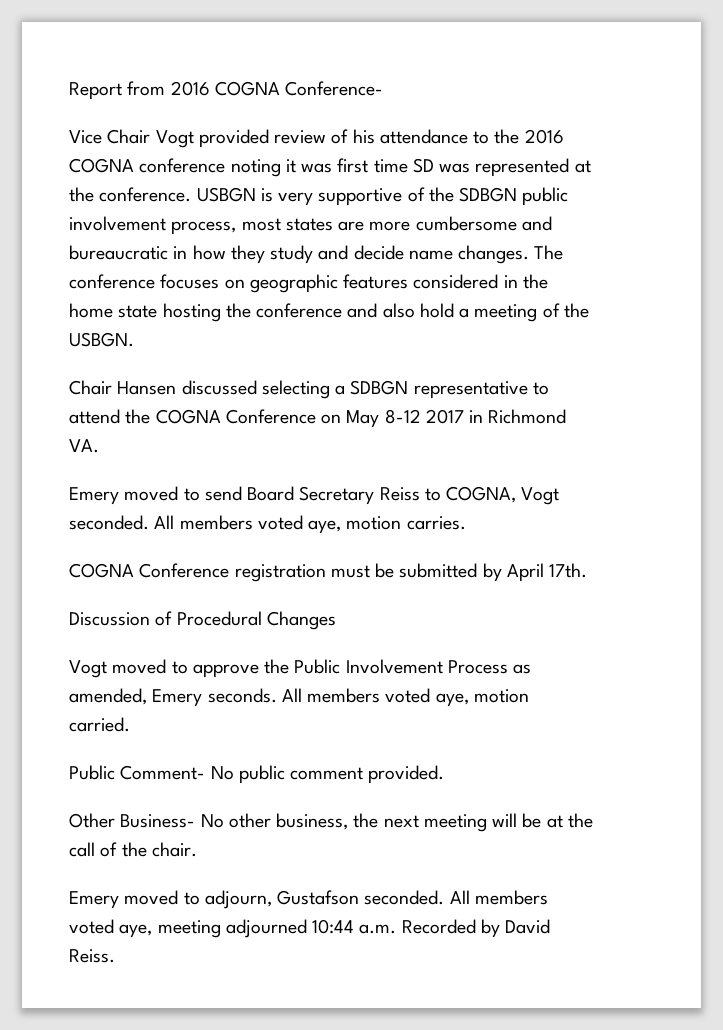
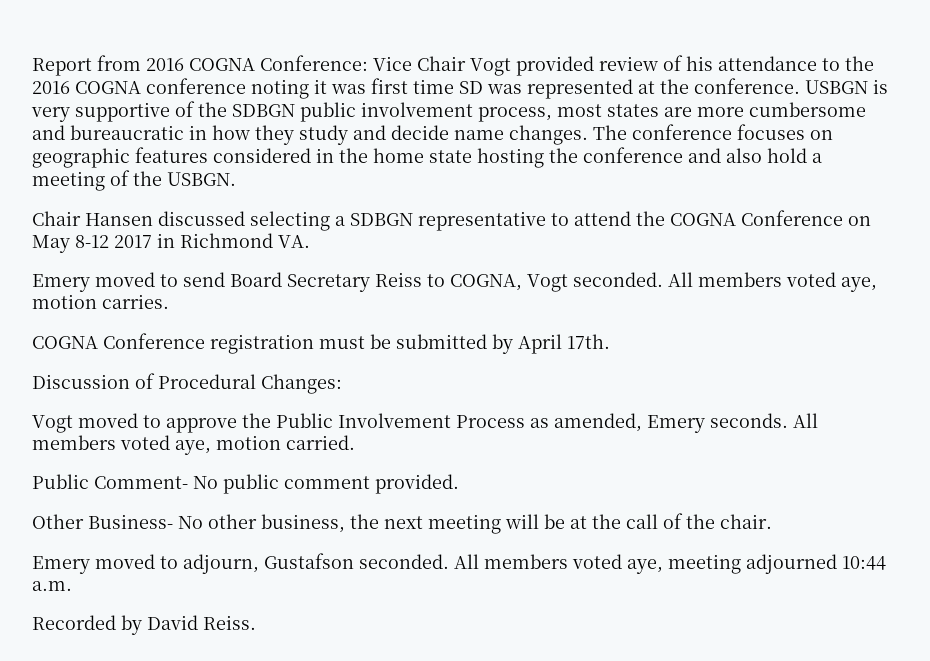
- Report from 2016 COGNA Conference-
- Vice Chair Vogt provided review of his attendance to the 2016 COGNA conference noting it was first time SD was represented at the conference.
+ Report from 2016 COGNA Conference: Vice Chair Vogt provided review of his attendance to the 2016 COGNA conference noting it was first time SD was represented at the conference.
- Discussion of Procedural Changes
+ Discussion of Procedural Changes:
- All members voted aye, meeting adjourned 10:44 a.m. Recorded by David Reiss.
+ All members voted aye, meeting adjourned 10:44 a.m.
+ Recorded by David Reiss.

